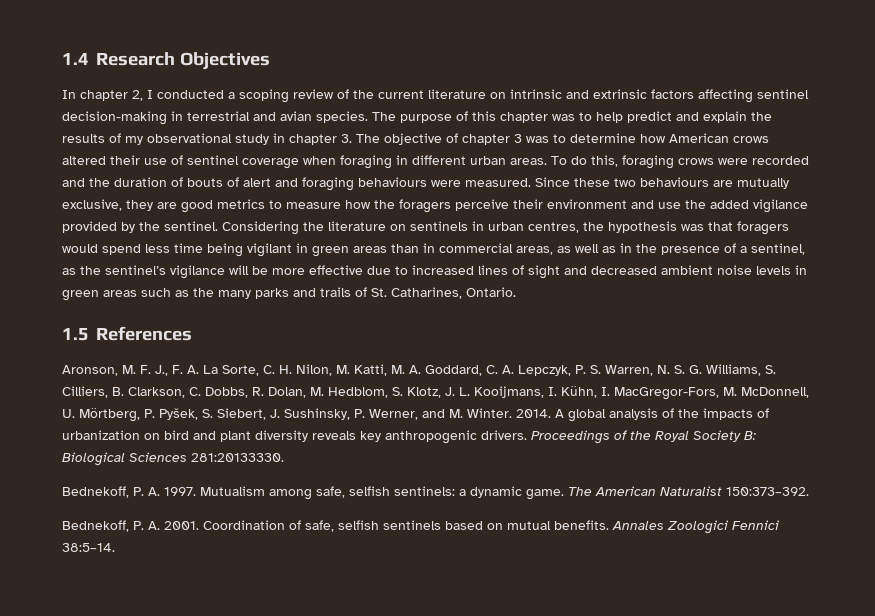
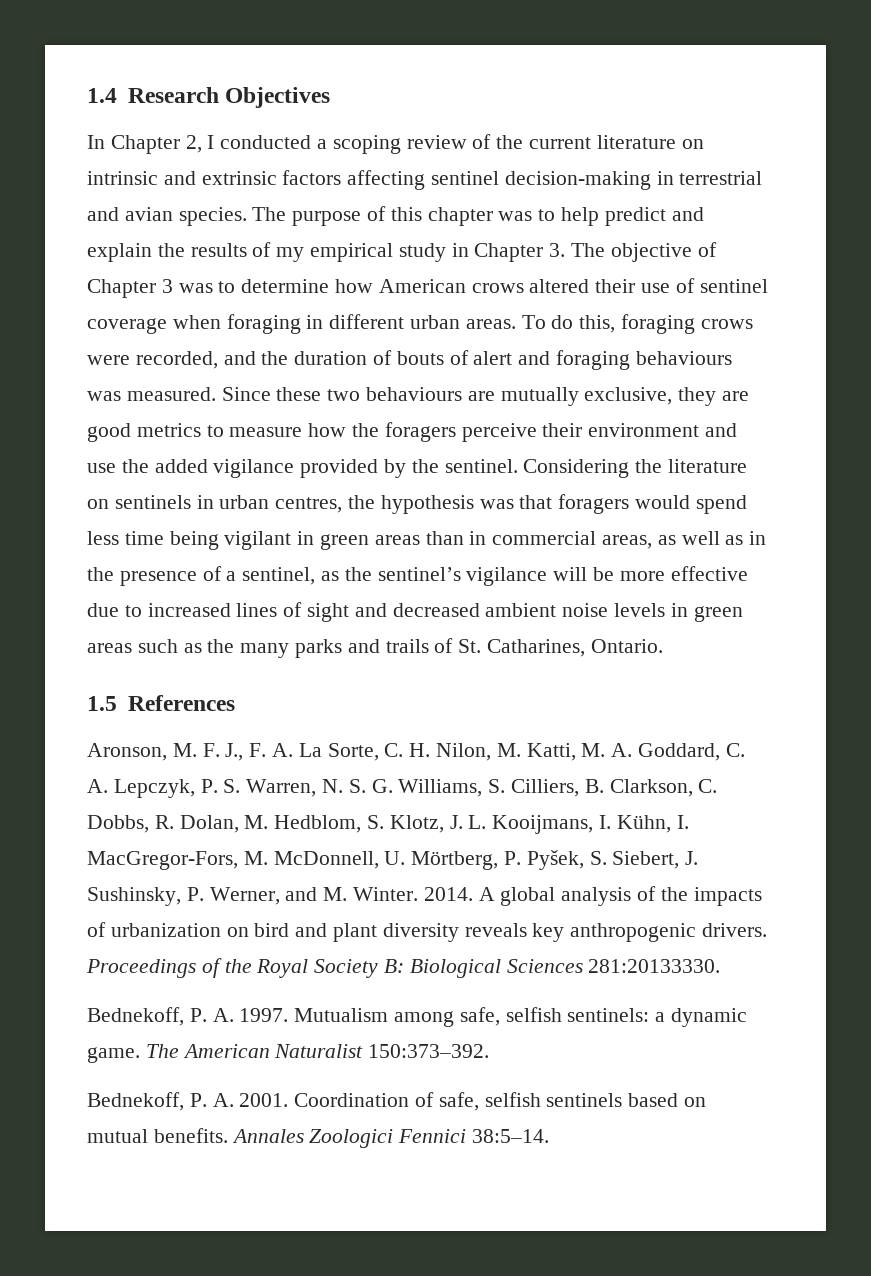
- In chapter 2, I conducted a scoping review of the current literature on intrinsic and extrinsic factors affecting sentinel decision-making in terrestrial and avian species.
+ In Chapter 2, I conducted a scoping review of the current literature on intrinsic and extrinsic factors affecting sentinel decision-making in terrestrial and avian species.
- The purpose of this chapter was to help predict and explain the results of my observational study in chapter 3. The objective of chapter 3 was to determine how American crows altered their use of sentinel coverage when foraging in different urban areas.
+ The purpose of this chapter was to help predict and explain the results of my empirical study in Chapter 3. The objective of Chapter 3 was to determine how American crows altered their use of sentinel coverage when foraging in different urban areas.
- To do this, foraging crows were recorded and the duration of bouts of alert and foraging behaviours were measured.
+ To do this, foraging crows were recorded, and the duration of bouts of alert and foraging behaviours was measured.

